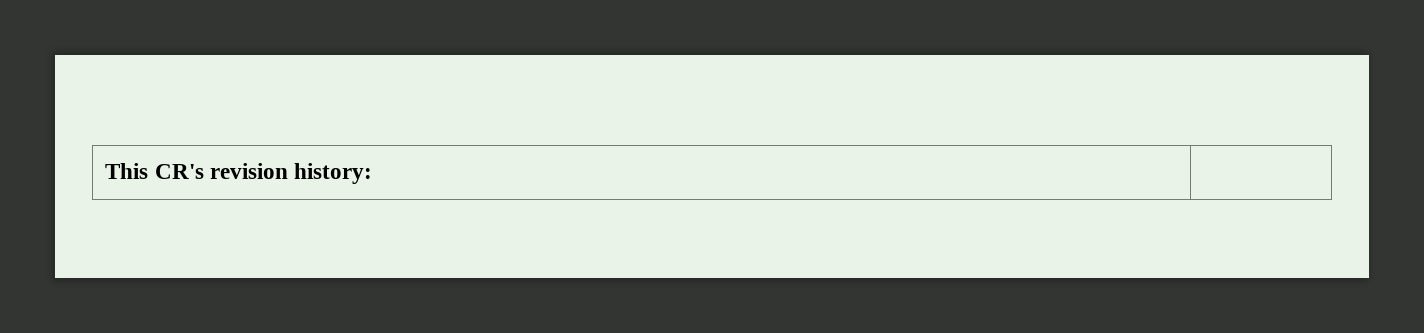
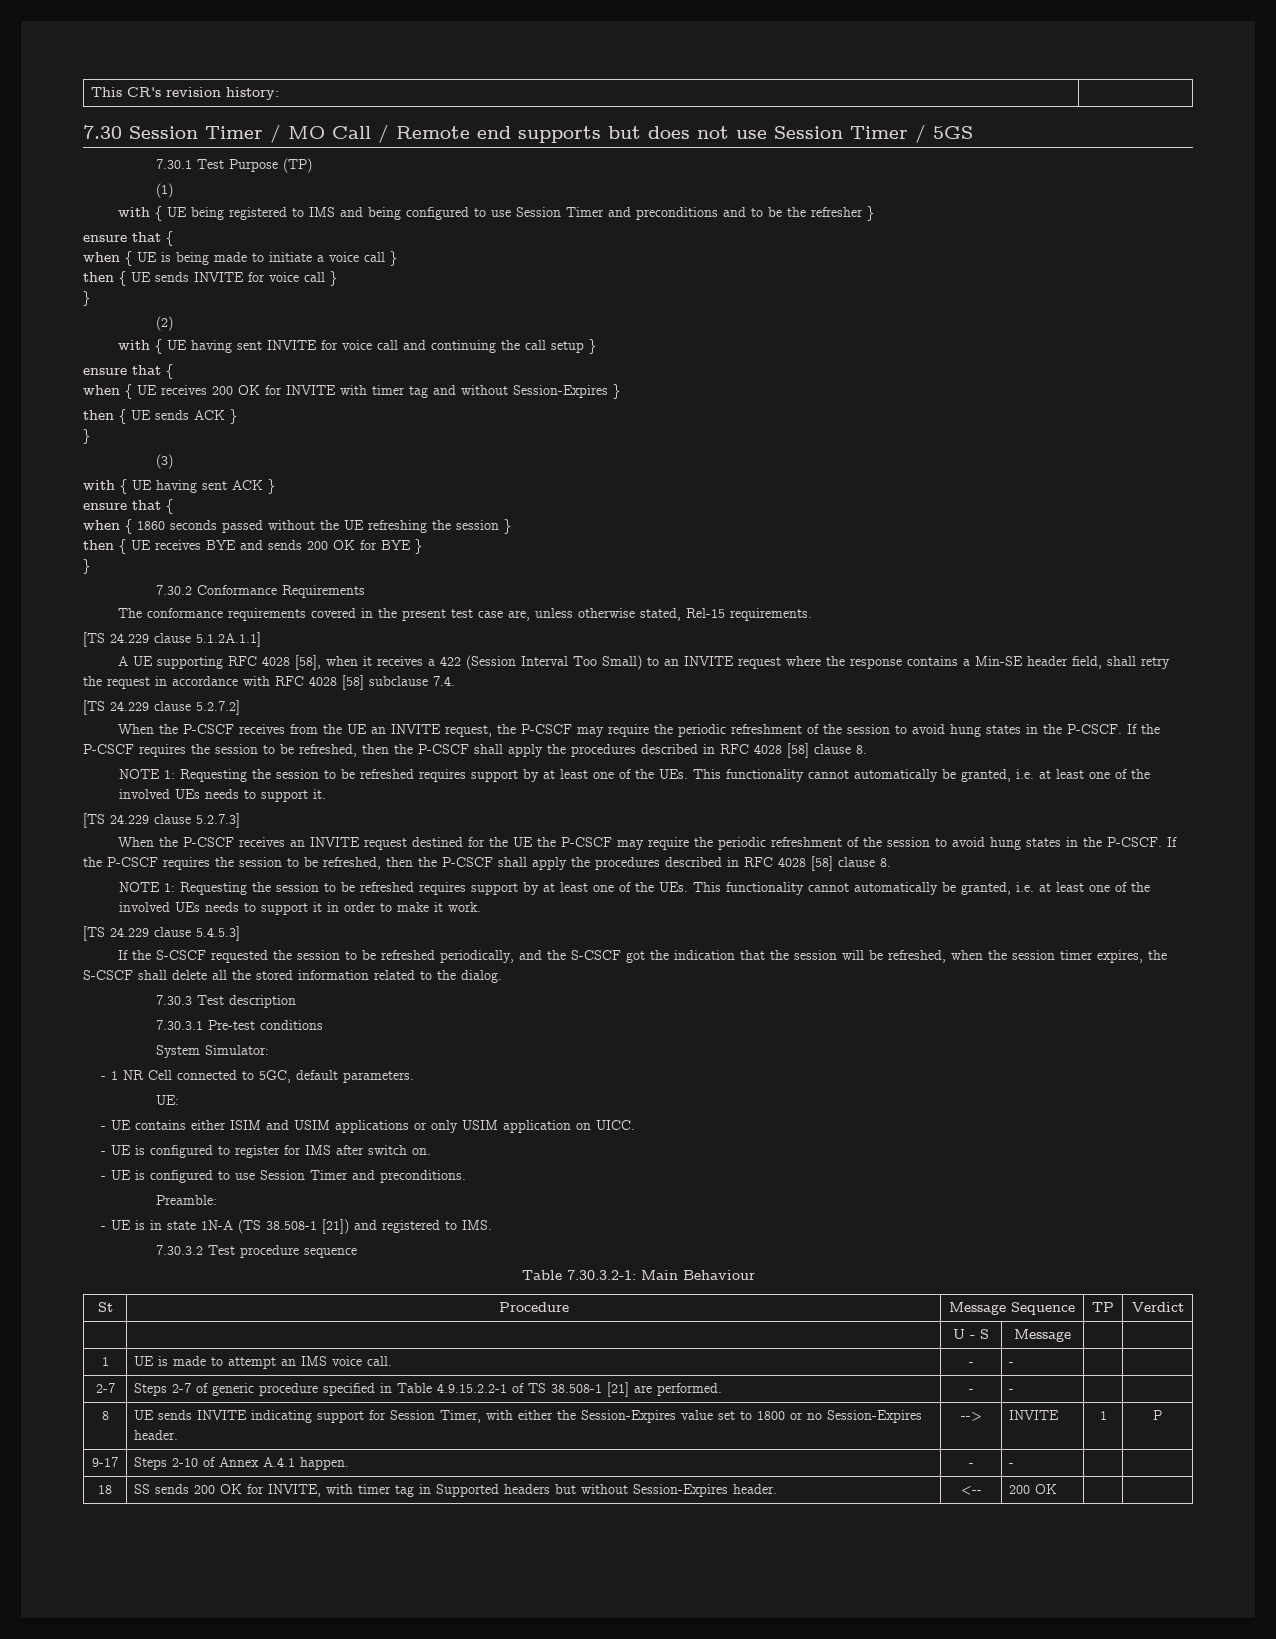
+ 7.30 Session Timer / MO Call / Remote end supports but does not use Session Timer / 5GS
+ 7.30.1 Test Purpose (TP)
+ (1)
+ with { UE being registered to IMS and being configured to use Session Timer and preconditions and to be the refresher }
+ ensure that {
+ when { UE is being made to initiate a voice call }
+ then { UE sends INVITE for voice call }
+ }
+ (2)
+ with { UE having sent INVITE for voice call and continuing the call setup }
+ ensure that {
+ when { UE receives 200 OK for INVITE with timer tag and without Session-Expires }
+ then { UE sends ACK }
+ }
+ (3)
+ with { UE having sent ACK }
+ ensure that {
+ when { 1860 seconds passed without the UE refreshing the session }
+ then { UE receives BYE and sends 200 OK for BYE }
+ }
+ 7.30.2 Conformance Requirements
+ The conformance requirements covered in the present test case are, unless otherwise stated, Rel-15 requirements.
+ [TS 24.229 clause 5.1.2A.1.1]
+ A UE supporting RFC 4028 [58], when it receives a 422 (Session Interval Too Small) to an INVITE request where the response contains a Min-SE header field, shall retry the request in accordance with RFC 4028 [58] subclause 7.4.
+ [TS 24.229 clause 5.2.7.2]
+ When the P-CSCF receives from the UE an INVITE request, the P-CSCF may require the periodic refreshment of the session to avoid hung states in the P-CSCF. If the P-CSCF requires the session to be refreshed, then the P-CSCF shall apply the procedures described in RFC 4028 [58] clause 8.
+ NOTE 1: Requesting the session to be refreshed requires support by at least one of the UEs. This functionality cannot automatically be granted, i.e. at least one of the involved UEs needs to support it.
+ [TS 24.229 clause 5.2.7.3]
+ When the P-CSCF receives an INVITE request destined for the UE the P-CSCF may require the periodic refreshment of the session to avoid hung states in the P-CSCF. If the P-CSCF requires the session to be refreshed, then the P-CSCF shall apply the procedures described in RFC 4028 [58] clause 8.
+ NOTE 1: Requesting the session to be refreshed requires support by at least one of the UEs. This functionality cannot automatically be granted, i.e. at least one of the involved UEs needs to support it in order to make it work.
+ [TS 24.229 clause 5.4.5.3]
+ If the S-CSCF requested the session to be refreshed periodically, and the S-CSCF got the indication that the session will be refreshed, when the session timer expires, the S-CSCF shall delete all the stored information related to the dialog.
+ 7.30.3 Test description
+ 7.30.3.1 Pre-test conditions
+ System Simulator:
+ - 1 NR Cell connected to 5GC, default parameters.
+ UE:
+ - UE contains either ISIM and USIM applications or only USIM application on UICC.
+ - UE is configured to register for IMS after switch on.
+ - UE is configured to use Session Timer and preconditions.
+ Preamble:
+ - UE is in state 1N-A (TS 38.508-1 [21]) and registered to IMS.
+ 7.30.3.2 Test procedure sequence
+ Table 7.30.3.2-1: Main Behaviour
+ St | Procedure | Message Sequence | TP | Verdict
+ | | U - S | Message | |
+ 1 | UE is made to attempt an IMS voice call. | - | - | |
+ 2-7 | Steps 2-7 of generic procedure specified in Table 4.9.15.2.2-1 of TS 38.508-1 [21] are performed. | - | - | |
+ 8 | UE sends INVITE indicating support for Session Timer, with either the Session-Expires value set to 1800 or no Session-Expires header. | --> | INVITE | 1 | P
+ 9-17 | Steps 2-10 of Annex A.4.1 happen. | - | - | |
+ 18 | SS sends 200 OK for INVITE, with timer tag in Supported headers but without Session-Expires header. | <-- | 200 OK | |

